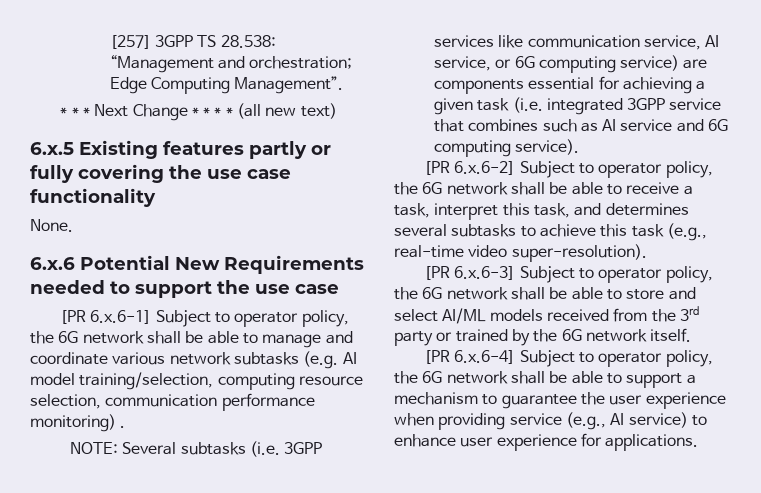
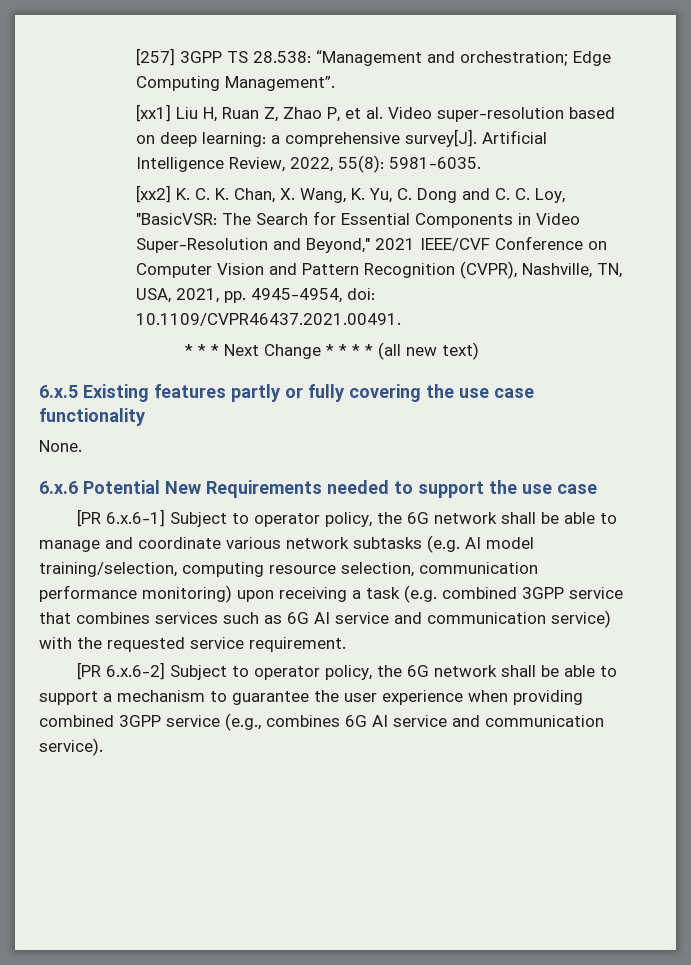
+ [xx1] Liu H, Ruan Z, Zhao P, et al. Video super-resolution based on deep learning: a comprehensive survey[J]. Artificial Intelligence Review, 2022, 55(8): 5981-6035.
+ [xx2] K. C. K. Chan, X. Wang, K. Yu, C. Dong and C. C. Loy, "BasicVSR: The Search for Essential Components in Video Super-Resolution and Beyond," 2021 IEEE/CVF Conference on Computer Vision and Pattern Recognition (CVPR), Nashville, TN, USA, 2021, pp. 4945-4954, doi: 10.1109/CVPR46437.2021.00491.
- [PR 6.x.6-1] Subject to operator policy, the 6G network shall be able to manage and coordinate various network subtasks (e.g. AI model training/selection, computing resource selection, communication performance monitoring) .
- NOTE: Several subtasks (i.e. 3GPP services like communication service, AI service, or 6G computing service) are components essential for achieving a given task (i.e. integrated 3GPP service that combines such as AI service and 6G computing service).
+ [PR 6.x.6-1] Subject to operator policy, the 6G network shall be able to manage and coordinate various network subtasks (e.g. AI model training/selection, computing resource selection, communication performance monitoring) upon receiving a task (e.g. combined 3GPP service that combines services such as 6G AI service and communication service) with the requested service requirement.
- [PR 6.x.6-2] Subject to operator policy, the 6G network shall be able to receive a task, interpret this task, and determines several subtasks to achieve this task (e.g., real-time video super-resolution).
- [PR 6.x.6-3] Subject to operator policy, the 6G network shall be able to store and select AI/ML models received from the 3rd party or trained by the 6G network itself.
- [PR 6.x.6-4] Subject to operator policy, the 6G network shall be able to support a mechanism to guarantee the user experience when providing service (e.g., AI service) to enhance user experience for applications.
+ [PR 6.x.6-2] Subject to operator policy, the 6G network shall be able to support a mechanism to guarantee the user experience when providing combined 3GPP service (e.g., combines 6G AI service and communication service).

